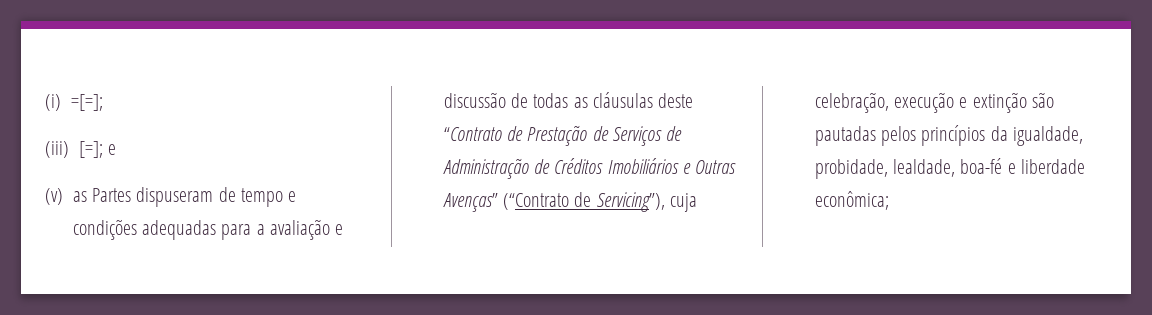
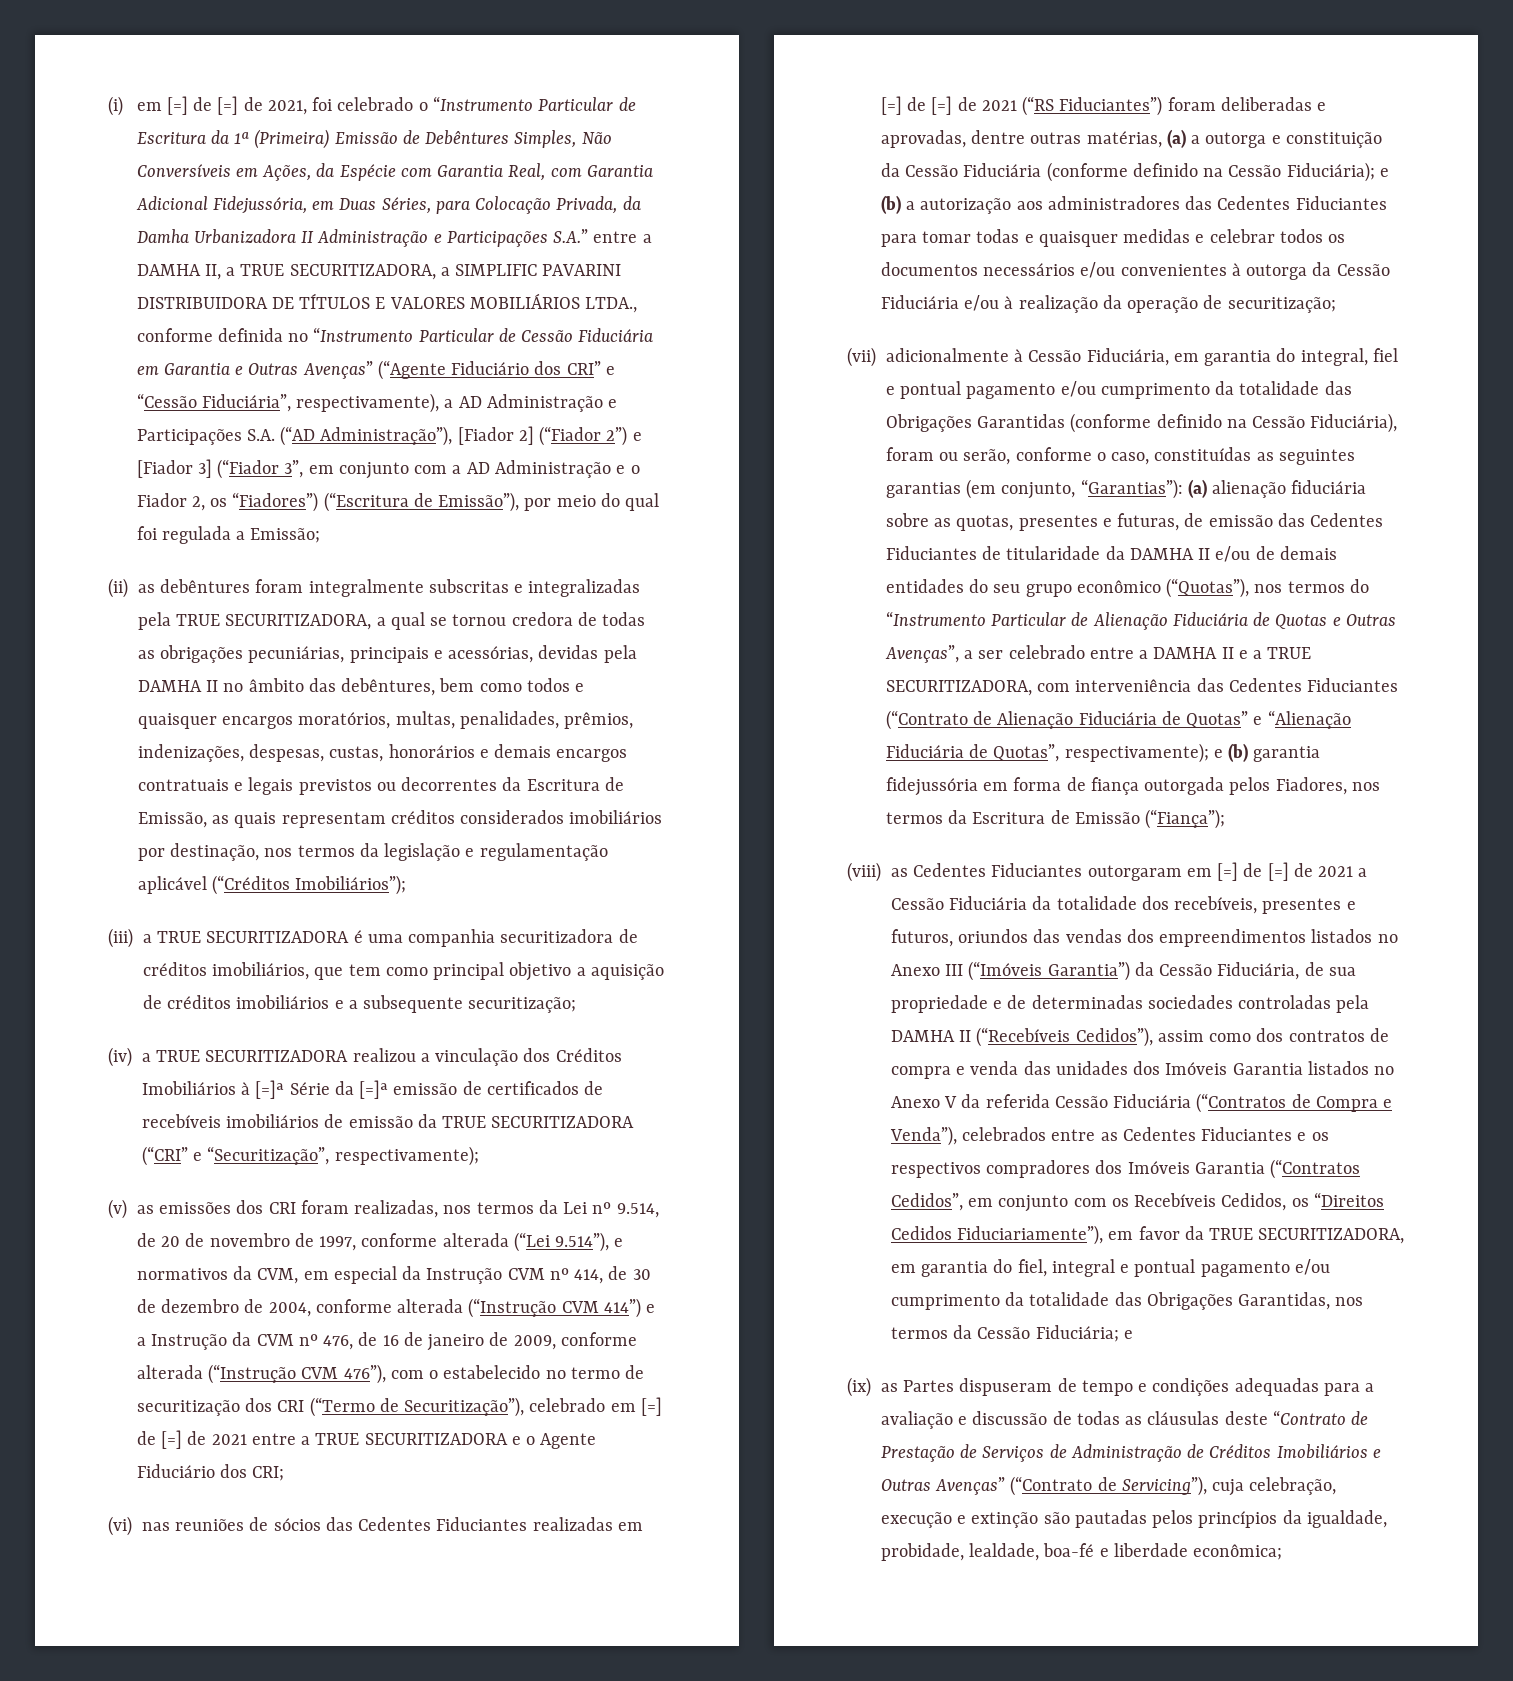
- (i) =[=];
- (iii) [=]; e
+ (i) em [=] de [=] de 2021, foi celebrado o “Instrumento Particular de Escritura da 1ª (Primeira) Emissão de Debêntures Simples, Não Conversíveis em Ações, da Espécie com Garantia Real, com Garantia Adicional Fidejussória, em Duas Séries, para Colocação Privada, da Damha Urbanizadora II Administração e Participações S.A.” entre a DAMHA II, a TRUE SECURITIZADORA, a SIMPLIFIC PAVARINI DISTRIBUIDORA DE TÍTULOS E VALORES MOBILIÁRIOS LTDA., conforme definida no “Instrumento Particular de Cessão Fiduciária em Garantia e Outras Avenças” (“Agente Fiduciário dos CRI” e “Cessão Fiduciária”, respectivamente), a AD Administração e Participações S.A. (“AD Administração”), [Fiador 2] (“Fiador 2”) e [Fiador 3] (“Fiador 3”, em conjunto com a AD Administração e o Fiador 2, os “Fiadores”) (“Escritura de Emissão”), por meio do qual foi regulada a Emissão;
+ (ii) as debêntures foram integralmente subscritas e integralizadas pela TRUE SECURITIZADORA, a qual se tornou credora de todas as obrigações pecuniárias, principais e acessórias, devidas pela DAMHA II no âmbito das debêntures, bem como todos e quaisquer encargos moratórios, multas, penalidades, prêmios, indenizações, despesas, custas, honorários e demais encargos contratuais e legais previstos ou decorrentes da Escritura de Emissão, as quais representam créditos considerados imobiliários por destinação, nos termos da legislação e regulamentação aplicável (“Créditos Imobiliários”);
+ (iii) a TRUE SECURITIZADORA é uma companhia securitizadora de créditos imobiliários, que tem como principal objetivo a aquisição de créditos imobiliários e a subsequente securitização;
+ (iv) a TRUE SECURITIZADORA realizou a vinculação dos Créditos Imobiliários à [=]ª Série da [=]ª emissão de certificados de recebíveis imobiliários de emissão da TRUE SECURITIZADORA (“CRI” e “Securitização”, respectivamente);
+ (v) as emissões dos CRI foram realizadas, nos termos da Lei nº 9.514, de 20 de novembro de 1997, conforme alterada (“Lei 9.514”), e normativos da CVM, em especial da Instrução CVM nº 414, de 30 de dezembro de 2004, conforme alterada (“Instrução CVM 414”) e a Instrução da CVM nº 476, de 16 de janeiro de 2009, conforme alterada (“Instrução CVM 476”), com o estabelecido no termo de securitização dos CRI (“Termo de Securitização”), celebrado em [=] de [=] de 2021 entre a TRUE SECURITIZADORA e o Agente Fiduciário dos CRI;
+ (vi) nas reuniões de sócios das Cedentes Fiduciantes realizadas em [=] de [=] de 2021 (“RS Fiduciantes”) foram deliberadas e aprovadas, dentre outras matérias, (a) a outorga e constituição da Cessão Fiduciária (conforme definido na Cessão Fiduciária); e (b) a autorização aos administradores das Cedentes Fiduciantes para tomar todas e quaisquer medidas e celebrar todos os documentos necessários e/ou convenientes à outorga da Cessão Fiduciária e/ou à realização da operação de securitização;
+ (vii) adicionalmente à Cessão Fiduciária, em garantia do integral, fiel e pontual pagamento e/ou cumprimento da totalidade das Obrigações Garantidas (conforme definido na Cessão Fiduciária), foram ou serão, conforme o caso, constituídas as seguintes garantias (em conjunto, “Garantias”): (a) alienação fiduciária sobre as quotas, presentes e futuras, de emissão das Cedentes Fiduciantes de titularidade da DAMHA II e/ou de demais entidades do seu grupo econômico (“Quotas”), nos termos do “Instrumento Particular de Alienação Fiduciária de Quotas e Outras Avenças”, a ser celebrado entre a DAMHA II e a TRUE SECURITIZADORA, com interveniência das Cedentes Fiduciantes (“Contrato de Alienação Fiduciária de Quotas” e “Alienação Fiduciária de Quotas”, respectivamente); e (b) garantia fidejussória em forma de fiança outorgada pelos Fiadores, nos termos da Escritura de Emissão (“Fiança”);
+ (viii) as Cedentes Fiduciantes outorgaram em [=] de [=] de 2021 a Cessão Fiduciária da totalidade dos recebíveis, presentes e futuros, oriundos das vendas dos empreendimentos listados no Anexo III (“Imóveis Garantia”) da Cessão Fiduciária, de sua propriedade e de determinadas sociedades controladas pela DAMHA II (“Recebíveis Cedidos”), assim como dos contratos de compra e venda das unidades dos Imóveis Garantia listados no Anexo V da referida Cessão Fiduciária (“Contratos de Compra e Venda”), celebrados entre as Cedentes Fiduciantes e os respectivos compradores dos Imóveis Garantia (“Contratos Cedidos”, em conjunto com os Recebíveis Cedidos, os “Direitos Cedidos Fiduciariamente”), em favor da TRUE SECURITIZADORA, em garantia do fiel, integral e pontual pagamento e/ou cumprimento da totalidade das Obrigações Garantidas, nos termos da Cessão Fiduciária; e
- (v) as Partes dispuseram de tempo e condições adequadas para a avaliação e discussão de todas as cláusulas deste “Contrato de Prestação de Serviços de Administração de Créditos Imobiliários e Outras Avenças” (“Contrato de Servicing”), cuja celebração, execução e extinção são pautadas pelos princípios da igualdade, probidade, lealdade, boa-fé e liberdade econômica;
+ (ix) as Partes dispuseram de tempo e condições adequadas para a avaliação e discussão de todas as cláusulas deste “Contrato de Prestação de Serviços de Administração de Créditos Imobiliários e Outras Avenças” (“Contrato de Servicing”), cuja celebração, execução e extinção são pautadas pelos princípios da igualdade, probidade, lealdade, boa-fé e liberdade econômica;

